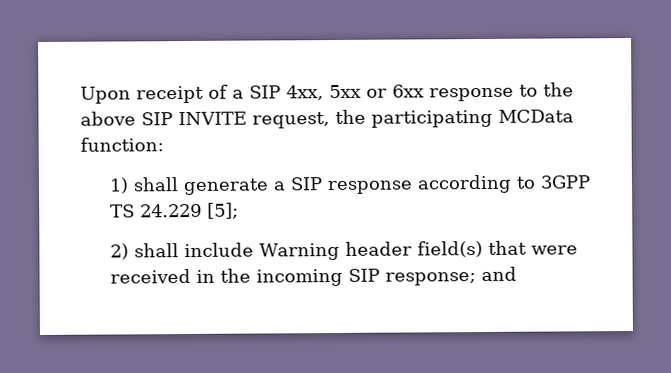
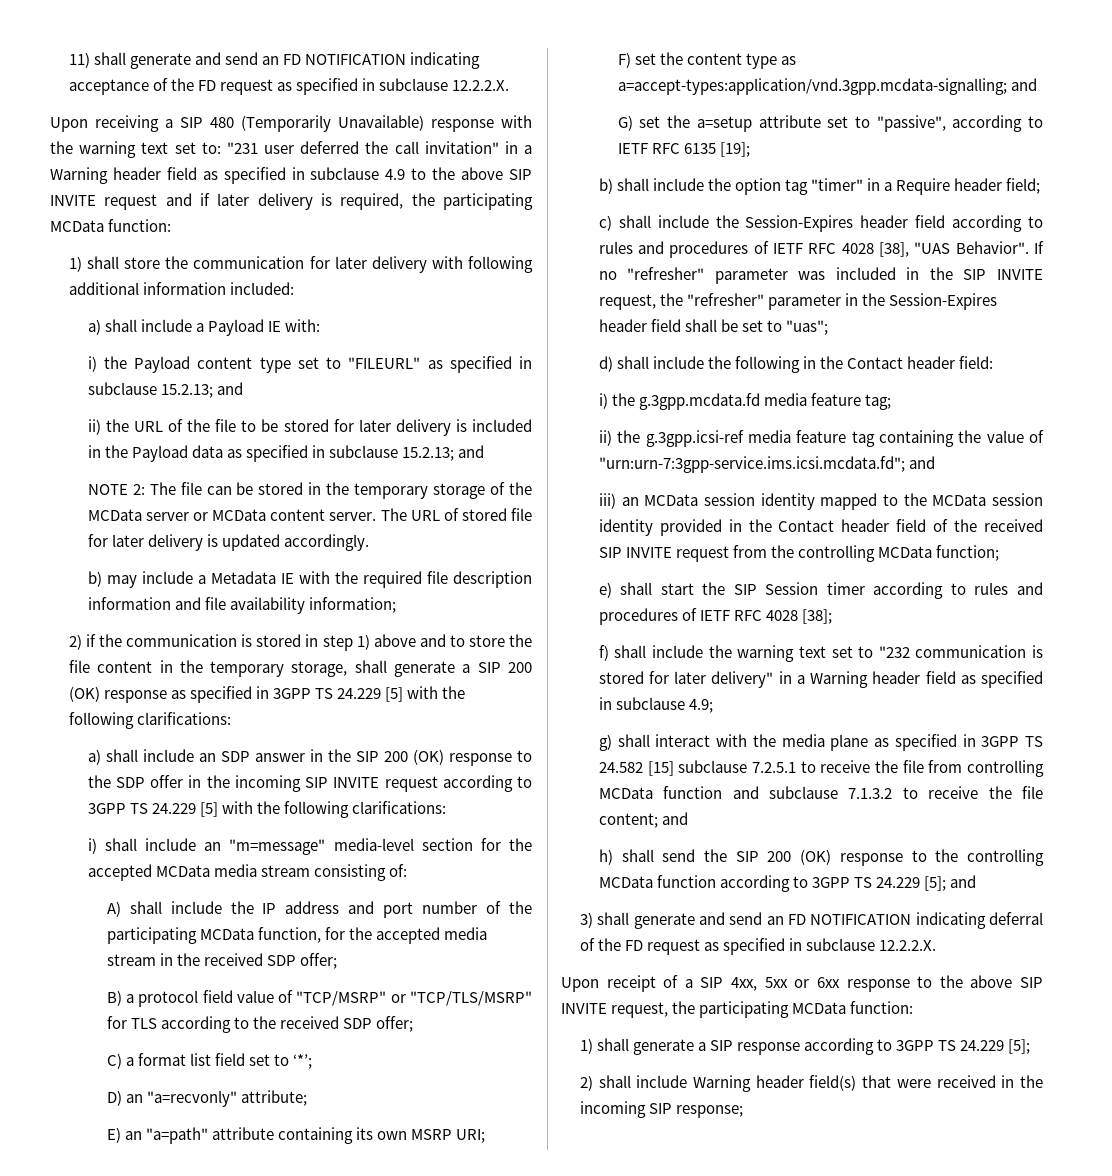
+ 11) shall generate and send an FD NOTIFICATION indicating acceptance of the FD request as specified in subclause 12.2.2.X.
+ Upon receiving a SIP 480 (Temporarily Unavailable) response with the warning text set to: "231 user deferred the call invitation" in a Warning header field as specified in subclause 4.9 to the above SIP INVITE request and if later delivery is required, the participating MCData function:
+ 1) shall store the communication for later delivery with following additional information included:
+ a) shall include a Payload IE with:
+ i) the Payload content type set to "FILEURL" as specified in subclause 15.2.13; and
+ ii) the URL of the file to be stored for later delivery is included in the Payload data as specified in subclause 15.2.13; and
+ NOTE 2: The file can be stored in the temporary storage of the MCData server or MCData content server. The URL of stored file for later delivery is updated accordingly.
+ b) may include a Metadata IE with the required file description information and file availability information;
+ 2) if the communication is stored in step 1) above and to store the file content in the temporary storage, shall generate a SIP 200 (OK) response as specified in 3GPP TS 24.229 [5] with the following clarifications:
+ a) shall include an SDP answer in the SIP 200 (OK) response to the SDP offer in the incoming SIP INVITE request according to 3GPP TS 24.229 [5] with the following clarifications:
+ i) shall include an "m=message" media-level section for the accepted MCData media stream consisting of:
+ A) shall include the IP address and port number of the participating MCData function, for the accepted media stream in the received SDP offer;
+ B) a protocol field value of "TCP/MSRP" or "TCP/TLS/MSRP" for TLS according to the received SDP offer;
+ C) a format list field set to ‘*’;
+ D) an "a=recvonly" attribute;
+ E) an "a=path" attribute containing its own MSRP URI;
+ F) set the content type as a=accept-types:application/vnd.3gpp.mcdata-signalling; and
+ G) set the a=setup attribute set to "passive", according to IETF RFC 6135 [19];
+ b) shall include the option tag "timer" in a Require header field;
+ c) shall include the Session-Expires header field according to rules and procedures of IETF RFC 4028 [38], "UAS Behavior". If no "refresher" parameter was included in the SIP INVITE request, the "refresher" parameter in the Session-Expires header field shall be set to "uas";
+ d) shall include the following in the Contact header field:
+ i) the g.3gpp.mcdata.fd media feature tag;
+ ii) the g.3gpp.icsi-ref media feature tag containing the value of "urn:urn-7:3gpp-service.ims.icsi.mcdata.fd"; and
+ iii) an MCData session identity mapped to the MCData session identity provided in the Contact header field of the received SIP INVITE request from the controlling MCData function;
+ e) shall start the SIP Session timer according to rules and procedures of IETF RFC 4028 [38];
+ f) shall include the warning text set to "232 communication is stored for later delivery" in a Warning header field as specified in subclause 4.9;
+ g) shall interact with the media plane as specified in 3GPP TS 24.582 [15] subclause 7.2.5.1 to receive the file from controlling MCData function and subclause 7.1.3.2 to receive the file content; and
+ h) shall send the SIP 200 (OK) response to the controlling MCData function according to 3GPP TS 24.229 [5]; and
+ 3) shall generate and send an FD NOTIFICATION indicating deferral of the FD request as specified in subclause 12.2.2.X.
- 2) shall include Warning header field(s) that were received in the incoming SIP response; and
+ 2) shall include Warning header field(s) that were received in the incoming SIP response;

